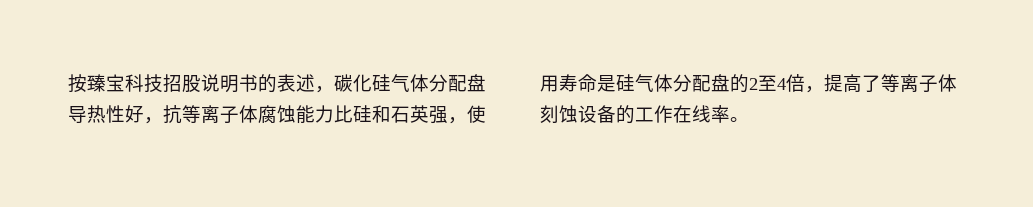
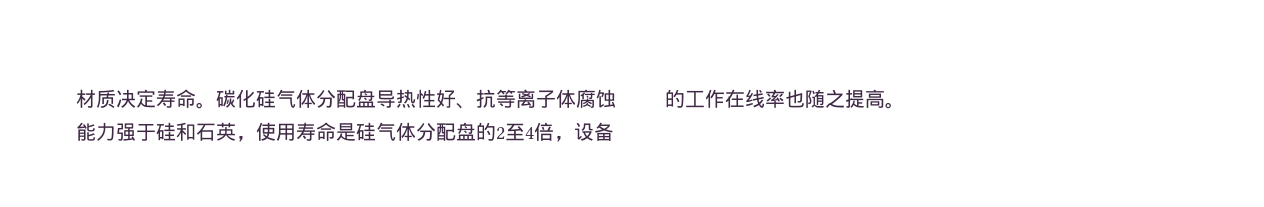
- 按臻宝科技招股说明书的表述，碳化硅气体分配盘导热性好，抗等离子体腐蚀能力比硅和石英强，使用寿命是硅气体分配盘的2至4倍，提高了等离子体刻蚀设备的工作在线率。
+ 材质决定寿命。碳化硅气体分配盘导热性好、抗等离子体腐蚀能力强于硅和石英，使用寿命是硅气体分配盘的2至4倍，设备的工作在线率也随之提高。

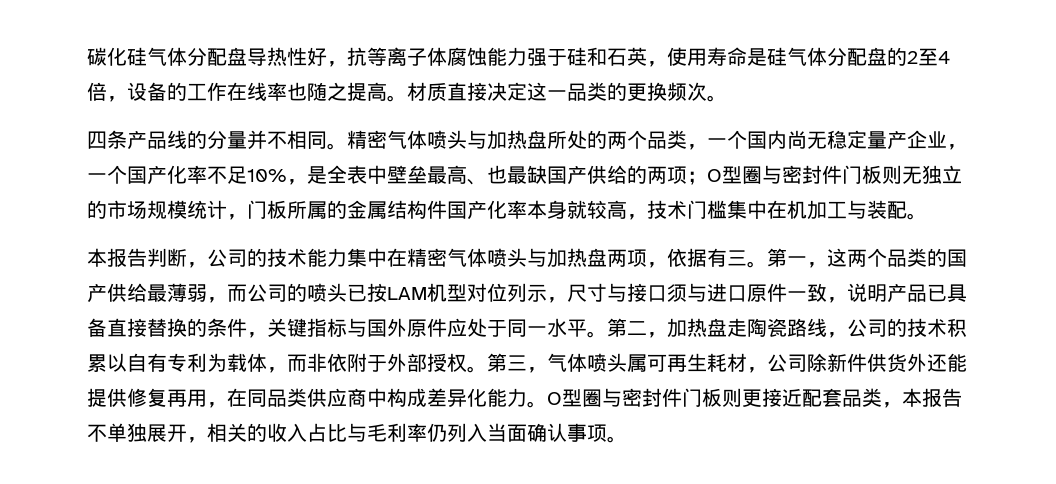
- 材质决定寿命。碳化硅气体分配盘导热性好、抗等离子体腐蚀能力强于硅和石英，使用寿命是硅气体分配盘的2至4倍，设备的工作在线率也随之提高。
+ 碳化硅气体分配盘导热性好，抗等离子体腐蚀能力强于硅和石英，使用寿命是硅气体分配盘的2至4倍，设备的工作在线率也随之提高。
+ 材质直接决定这一品类的更换频次。
+ 四条产品线的分量并不相同。精密气体喷头与加热盘所处的两个品类，一个国内尚无稳定量产企业，一个国产化率不足10%，是全表中壁垒最高、也最缺国产供给的两项；O型圈与密封件门板则无独立的市场规模统计，门板所属的金属结构件国产化率本身就较高，技术门槛集中在机加工与装配。
+ 本报告判断，公司的技术能力集中在精密气体喷头与加热盘两项，依据有三。第一，这两个品类的国产供给最薄弱，而公司的喷头已按LAM机型对位列示，尺寸与接口须与进口原件一致，说明产品已具备直接替换的条件，关键指标与国外原件应处于同一水平。第二，加热盘走陶瓷路线，公司的技术积累以自有专利为载体，而非依附于外部授权。第三，气体喷头属可再生耗材，公司除新件供货外还能提供修复再用，在同品类供应商中构成差异化能力。O型圈与密封件门板则更接近配套品类，本报告不单独展开，相关的收入占比与毛利率仍列入当面确认事项。

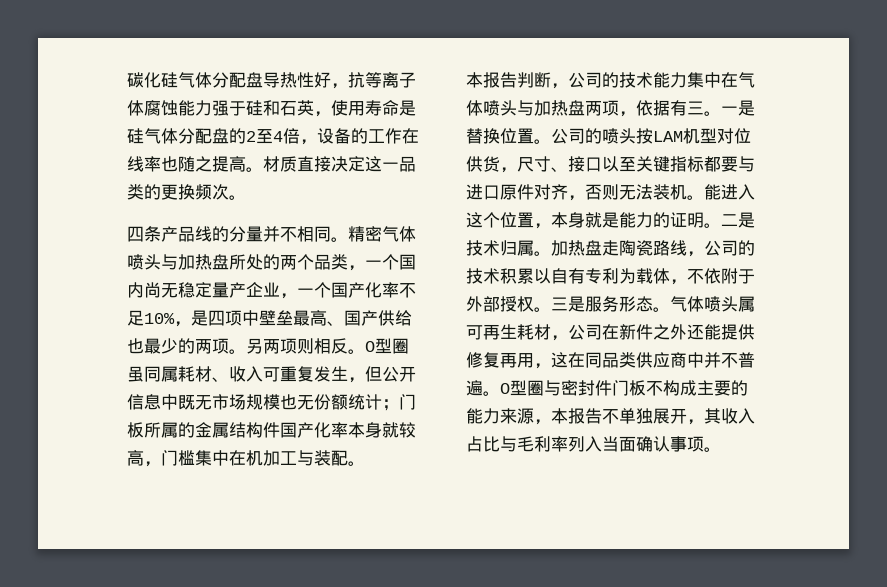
- 精密气体喷头与加热盘所处的两个品类，一个国内尚无稳定量产企业，一个国产化率不足10%，是全表中壁垒最高、也最缺国产供给的两项；O型圈与密封件门板则无独立的市场规模统计，门板所属的金属结构件国产化率本身就较高，技术门槛集中在机加工与装配。
+ 精密气体喷头与加热盘所处的两个品类，一个国内尚无稳定量产企业，一个国产化率不足10%，是四项中壁垒最高、国产供给也最少的两项。另两项则相反。O型圈虽同属耗材、收入可重复发生，但公开信息中既无市场规模也无份额统计；门板所属的金属结构件国产化率本身就较高，门槛集中在机加工与装配。
- 本报告判断，公司的技术能力集中在精密气体喷头与加热盘两项，依据有三。
+ 本报告判断，公司的技术能力集中在气体喷头与加热盘两项，依据有三。
- 第一，这两个品类的国产供给最薄弱，而公司的喷头已按LAM机型对位列示，尺寸与接口须与进口原件一致，说明产品已具备直接替换的条件，关键指标与国外原件应处于同一水平。第二，加热盘走陶瓷路线，公司的技术积累以自有专利为载体，而非依附于外部授权。
+ 一是替换位置。公司的喷头按LAM机型对位供货，尺寸、接口以至关键指标都要与进口原件对齐，否则无法装机。能进入这个位置，本身就是能力的证明。二是技术归属。加热盘走陶瓷路线，公司的技术积累以自有专利为载体，不依附于外部授权。
- 第三，气体喷头属可再生耗材，公司除新件供货外还能提供修复再用，在同品类供应商中构成差异化能力。
+ 三是服务形态。气体喷头属可再生耗材，公司在新件之外还能提供修复再用，这在同品类供应商中并不普遍。
- O型圈与密封件门板则更接近配套品类，本报告不单独展开，相关的收入占比与毛利率仍列入当面确认事项。
+ O型圈与密封件门板不构成主要的能力来源，本报告不单独展开，其收入占比与毛利率列入当面确认事项。

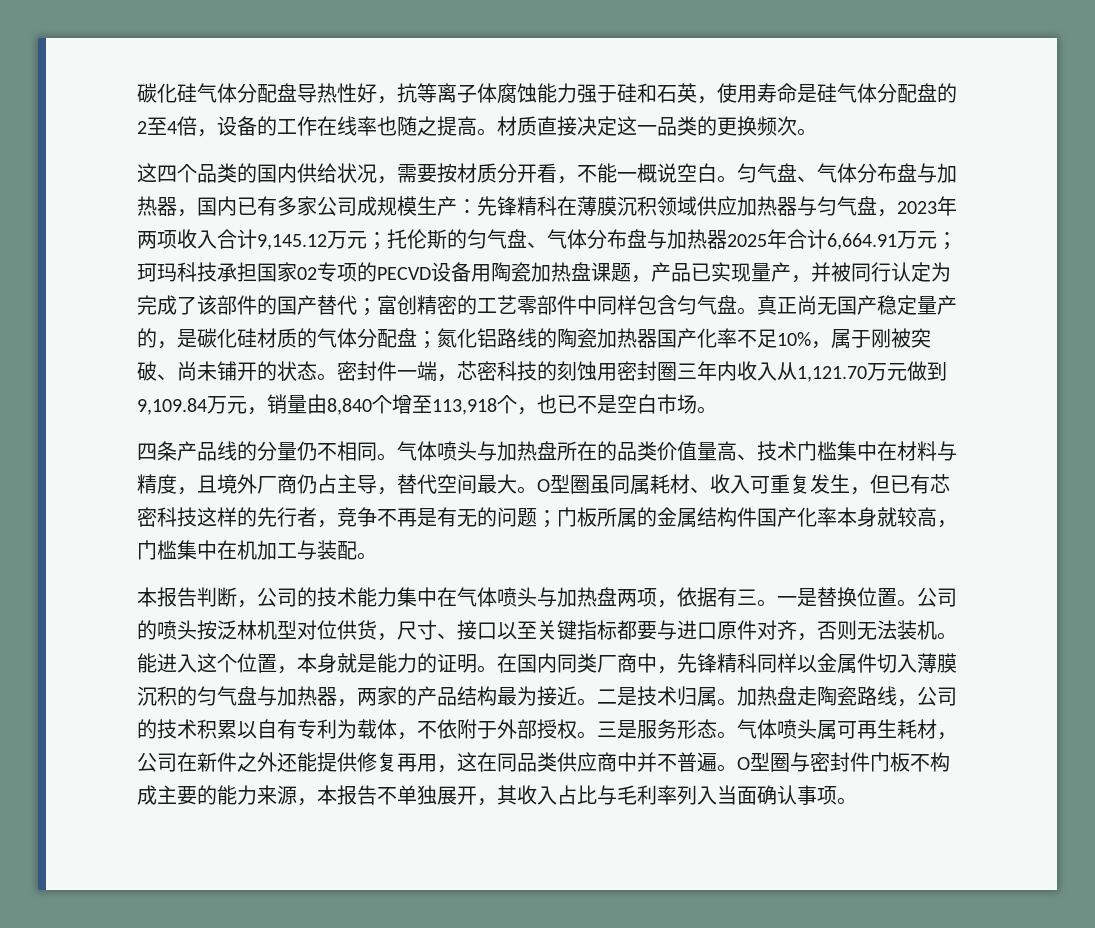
+ 这四个品类的国内供给状况，需要按材质分开看，不能一概说空白。匀气盘、气体分布盘与加热器，国内已有多家公司成规模生产：先锋精科在薄膜沉积领域供应加热器与匀气盘，2023年两项收入合计9,145.12万元；托伦斯的匀气盘、气体分布盘与加热器2025年合计6,664.91万元；珂玛科技承担国家02专项的PECVD设备用陶瓷加热盘课题，产品已实现量产，并被同行认定为完成了该部件的国产替代；富创精密的工艺零部件中同样包含匀气盘。真正尚无国产稳定量产的，是碳化硅材质的气体分配盘；氮化铝路线的陶瓷加热器国产化率不足10%，属于刚被突破、尚未铺开的状态。密封件一端，芯密科技的刻蚀用密封圈三年内收入从1,121.70万元做到9,109.84万元，销量由8,840个增至113,918个，也已不是空白市场。
- 四条产品线的分量并不相同。
+ 四条产品线的分量仍不相同。
- 精密气体喷头与加热盘所处的两个品类，一个国内尚无稳定量产企业，一个国产化率不足10%，是四项中壁垒最高、国产供给也最少的两项。另两项则相反。
+ 气体喷头与加热盘所在的品类价值量高、技术门槛集中在材料与精度，且境外厂商仍占主导，替代空间最大。
- O型圈虽同属耗材、收入可重复发生，但公开信息中既无市场规模也无份额统计；门板所属的金属结构件国产化率本身就较高，门槛集中在机加工与装配。
+ O型圈虽同属耗材、收入可重复发生，但已有芯密科技这样的先行者，竞争不再是有无的问题；门板所属的金属结构件国产化率本身就较高，门槛集中在机加工与装配。
- 公司的喷头按LAM机型对位供货，尺寸、接口以至关键指标都要与进口原件对齐，否则无法装机。
+ 公司的喷头按泛林机型对位供货，尺寸、接口以至关键指标都要与进口原件对齐，否则无法装机。
+ 在国内同类厂商中，先锋精科同样以金属件切入薄膜沉积的匀气盘与加热器，两家的产品结构最为接近。

